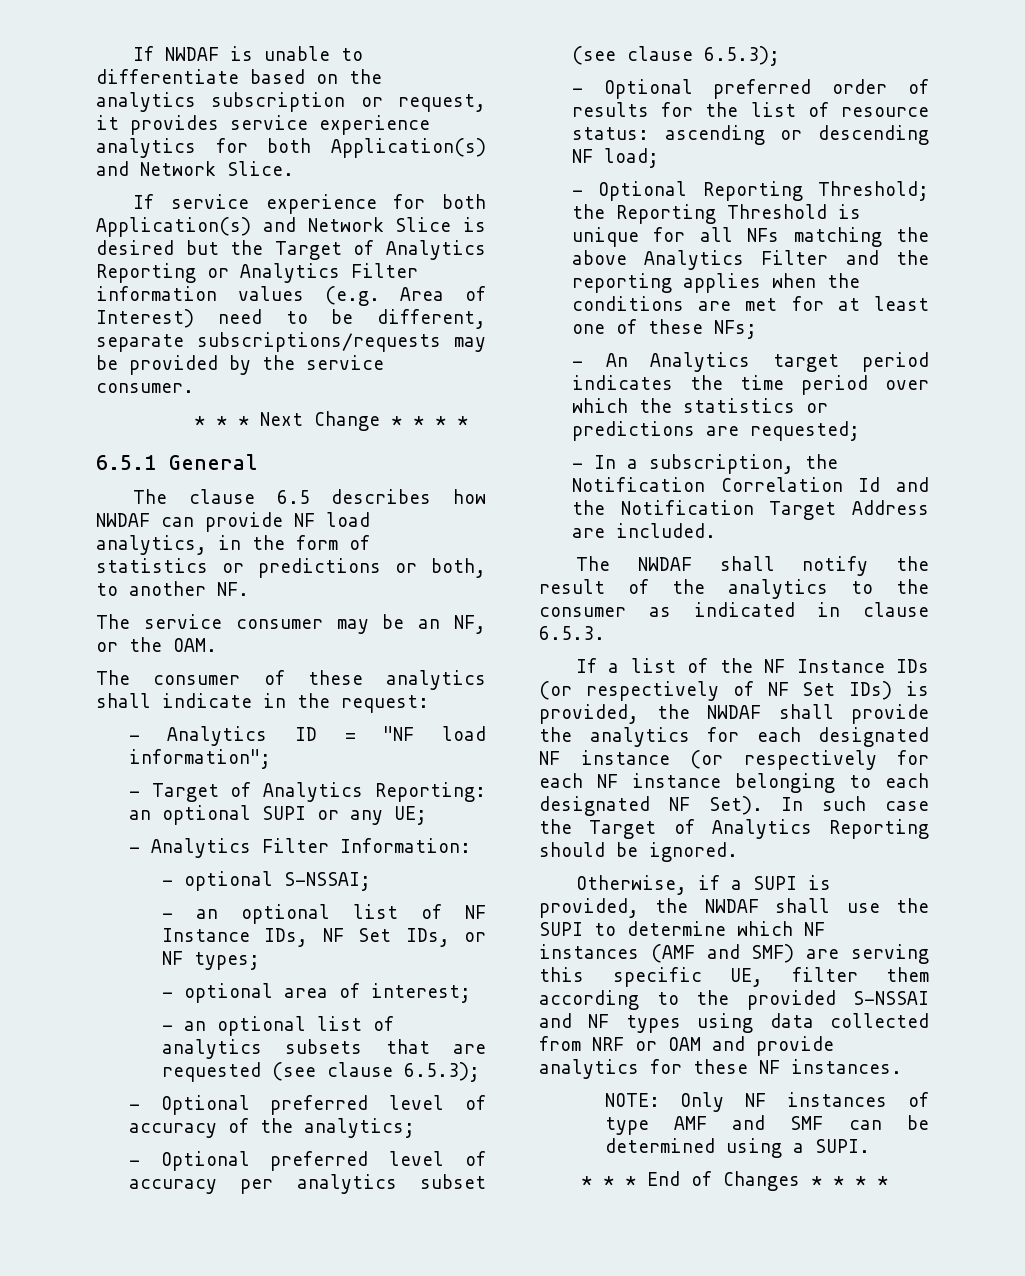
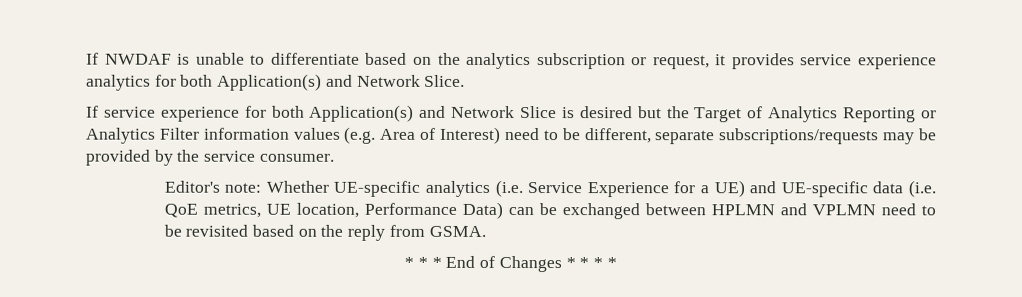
- * * * Next Change * * * *
- 6.5.1 General
- The clause 6.5 describes how NWDAF can provide NF load analytics, in the form of statistics or predictions or both, to another NF.
- The service consumer may be an NF, or the OAM.
- The consumer of these analytics shall indicate in the request:
- - Analytics ID = "NF load information";
- - Target of Analytics Reporting: an optional SUPI or any UE;
- - Analytics Filter Information:
- - optional S-NSSAI;
- - an optional list of NF Instance IDs, NF Set IDs, or NF types;
- - optional area of interest;
- - an optional list of analytics subsets that are requested (see clause 6.5.3);
- - Optional preferred level of accuracy of the analytics;
- - Optional preferred level of accuracy per analytics subset (see clause 6.5.3);
- - Optional preferred order of results for the list of resource status: ascending or descending NF load;
- - Optional Reporting Threshold; the Reporting Threshold is unique for all NFs matching the above Analytics Filter and the reporting applies when the conditions are met for at least one of these NFs;
- - An Analytics target period indicates the time period over which the statistics or predictions are requested;
- - In a subscription, the Notification Correlation Id and the Notification Target Address are included.
- The NWDAF shall notify the result of the analytics to the consumer as indicated in clause 6.5.3.
- If a list of the NF Instance IDs (or respectively of NF Set IDs) is provided, the NWDAF shall provide the analytics for each designated NF instance (or respectively for each NF instance belonging to each designated NF Set). In such case the Target of Analytics Reporting should be ignored.
- Otherwise, if a SUPI is provided, the NWDAF shall use the SUPI to determine which NF instances (AMF and SMF) are serving this specific UE, filter them according to the provided S-NSSAI and NF types using data collected from NRF or OAM and provide analytics for these NF instances.
- NOTE: Only NF instances of type AMF and SMF can be determined using a SUPI.
+ Editor's note: Whether UE-specific analytics (i.e. Service Experience for a UE) and UE-specific data (i.e. QoE metrics, UE location, Performance Data) can be exchanged between HPLMN and VPLMN need to be revisited based on the reply from GSMA.

